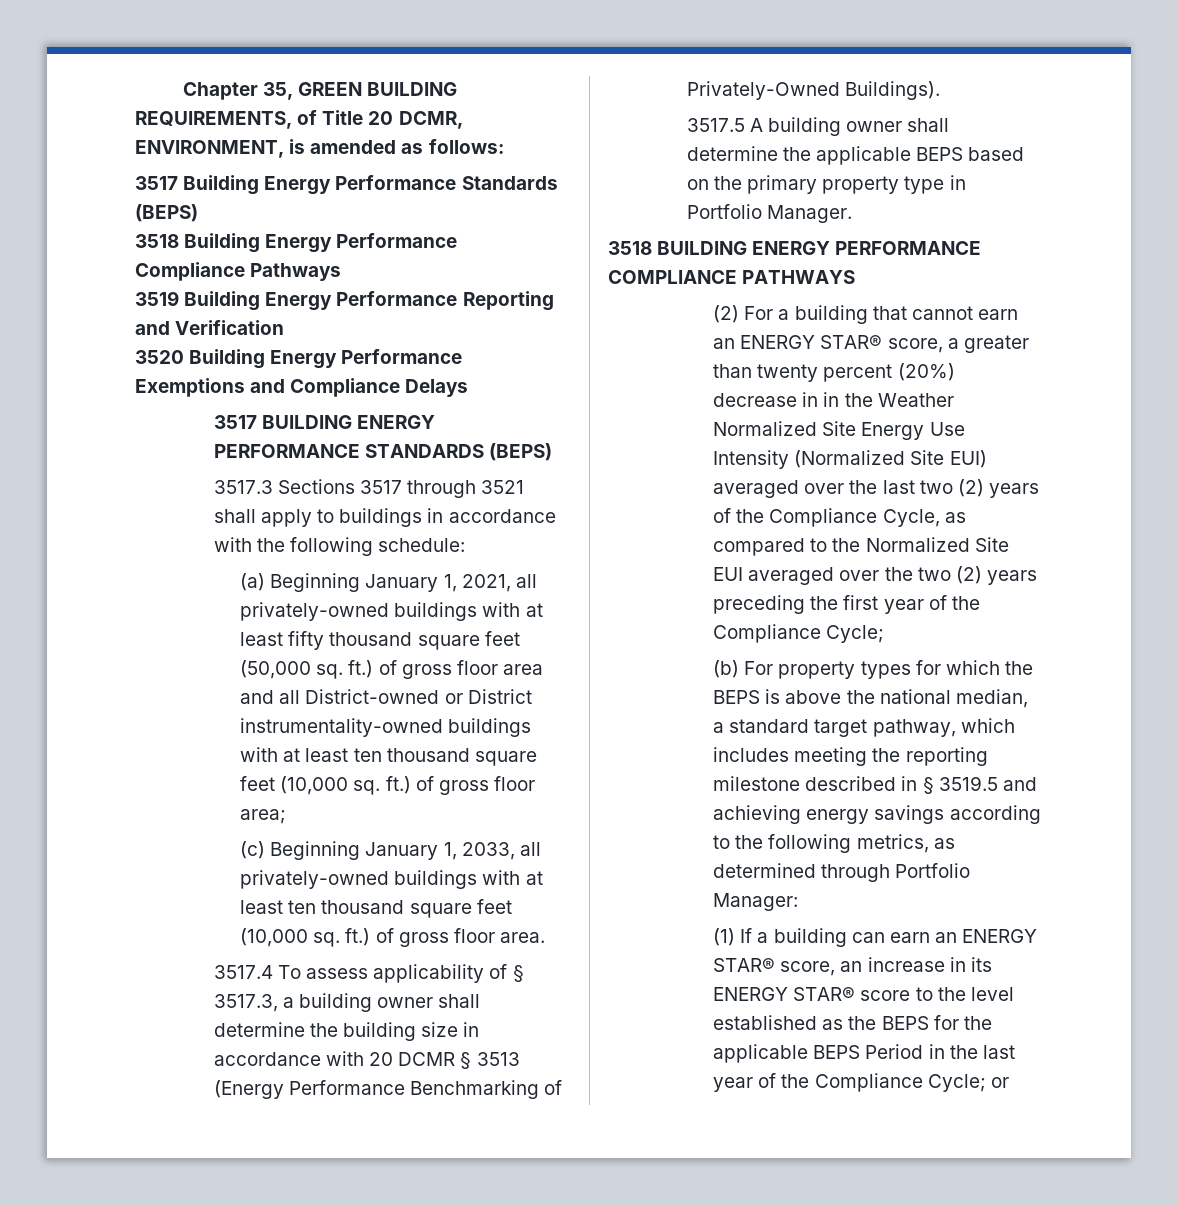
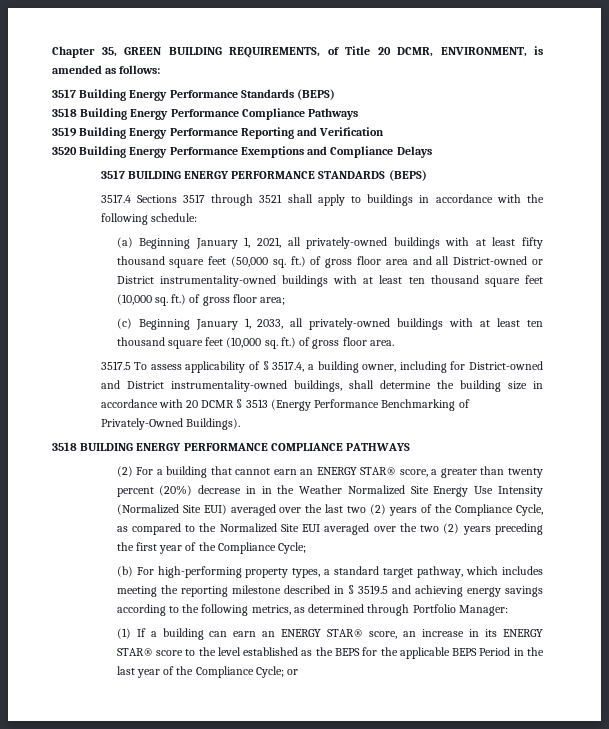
- 3517.3 Sections 3517 through 3521 shall apply to buildings in accordance with the following schedule:
+ 3517.4 Sections 3517 through 3521 shall apply to buildings in accordance with the following schedule:
- 3517.4 To assess applicability of § 3517.3, a building owner shall determine the building size in accordance with 20 DCMR § 3513 (Energy Performance Benchmarking of Privately-Owned Buildings).
+ 3517.5 To assess applicability of § 3517.4, a building owner, including for District-owned and District instrumentality-owned buildings, shall determine the building size in accordance with 20 DCMR § 3513 (Energy Performance Benchmarking of Privately-Owned Buildings).
- 3517.5 A building owner shall determine the applicable BEPS based on the primary property type in Portfolio Manager.
- (b) For property types for which the BEPS is above the national median, a standard target pathway, which includes meeting the reporting milestone described in § 3519.5 and achieving energy savings according to the following metrics, as determined through Portfolio Manager:
+ (b) For high-performing property types, a standard target pathway, which includes meeting the reporting milestone described in § 3519.5 and achieving energy savings according to the following metrics, as determined through Portfolio Manager:

